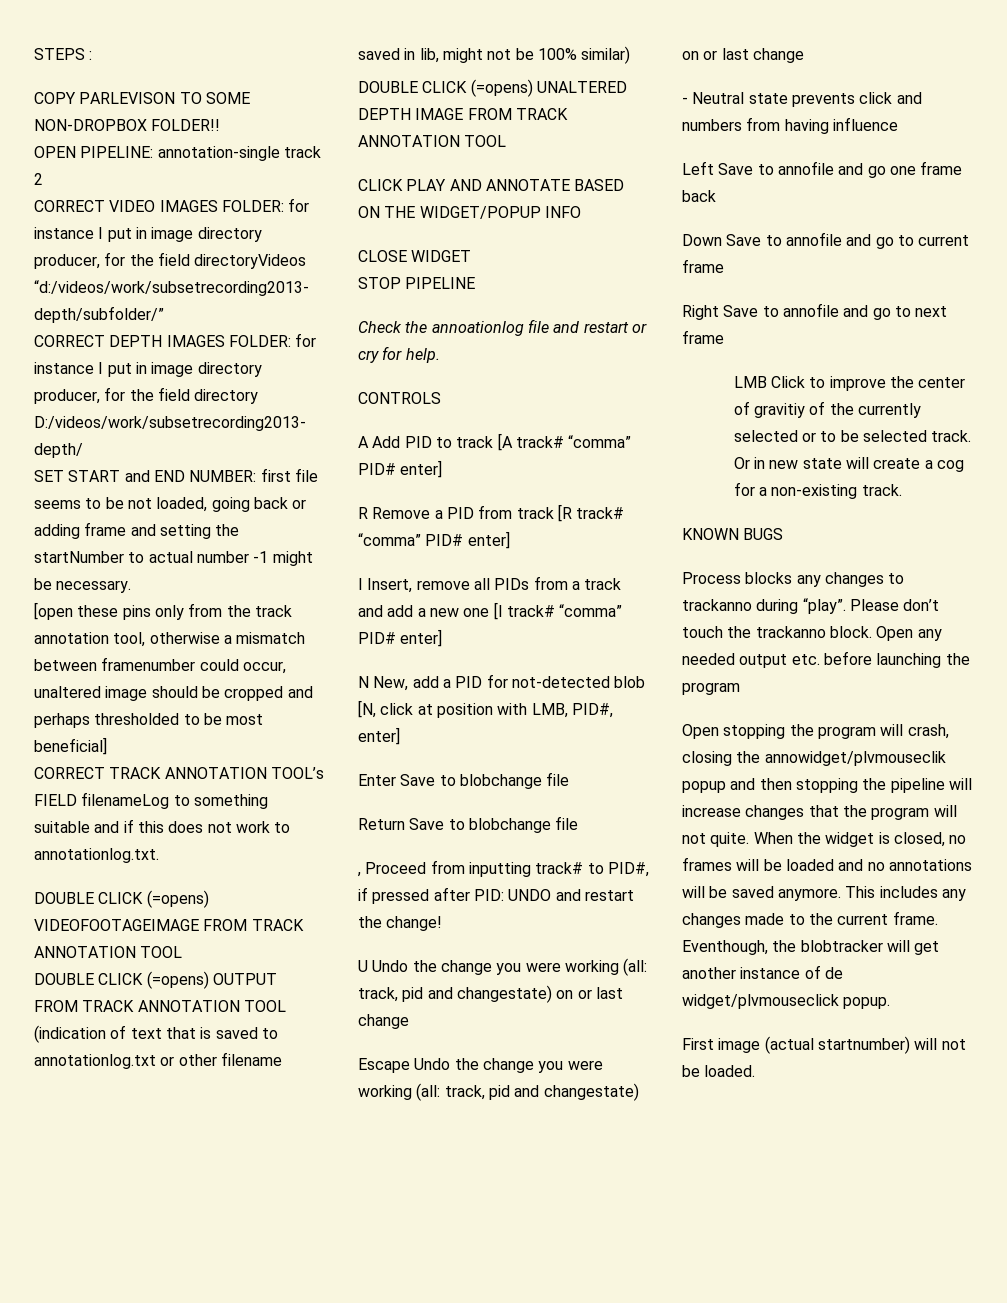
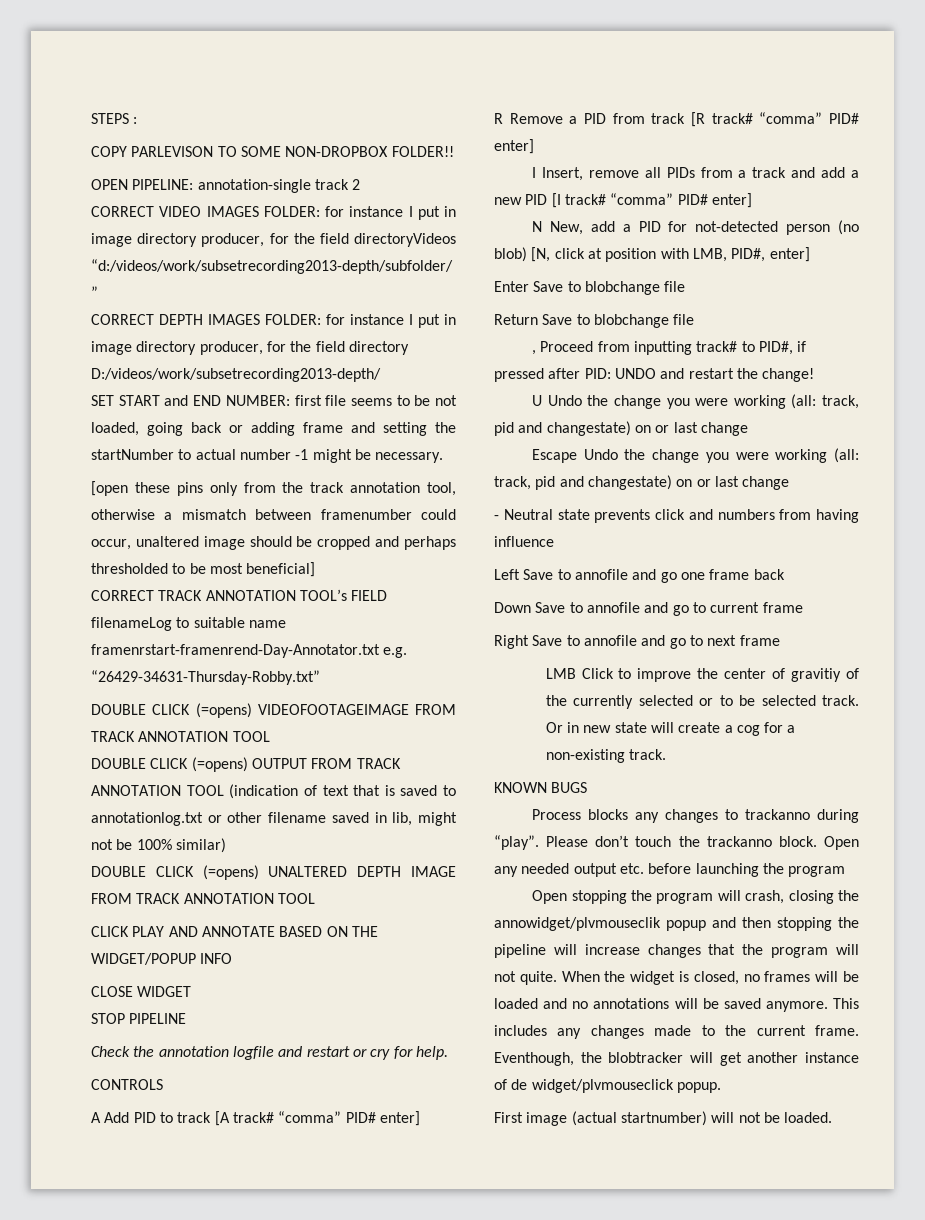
- CORRECT TRACK ANNOTATION TOOL’s FIELD filenameLog to something suitable and if this does not work to annotationlog.txt.
+ CORRECT TRACK ANNOTATION TOOL’s FIELD filenameLog to suitable name framenrstart-framenrend-Day-Annotator.txt e.g. “26429-34631-Thursday-Robby.txt”
- Check the annoationlog file and restart or cry for help.
+ Check the annotation logfile and restart or cry for help.
- I Insert, remove all PIDs from a track and add a new one [I track# “comma” PID# enter]
+ I Insert, remove all PIDs from a track and add a new PID [I track# “comma” PID# enter]
- N New, add a PID for not-detected blob [N, click at position with LMB, PID#, enter]
+ N New, add a PID for not-detected person (no blob) [N, click at position with LMB, PID#, enter]

